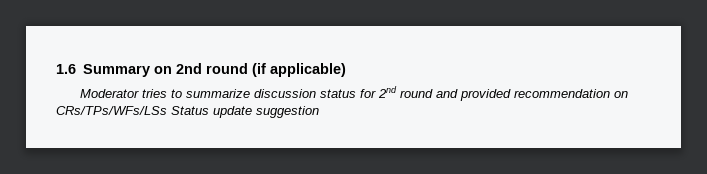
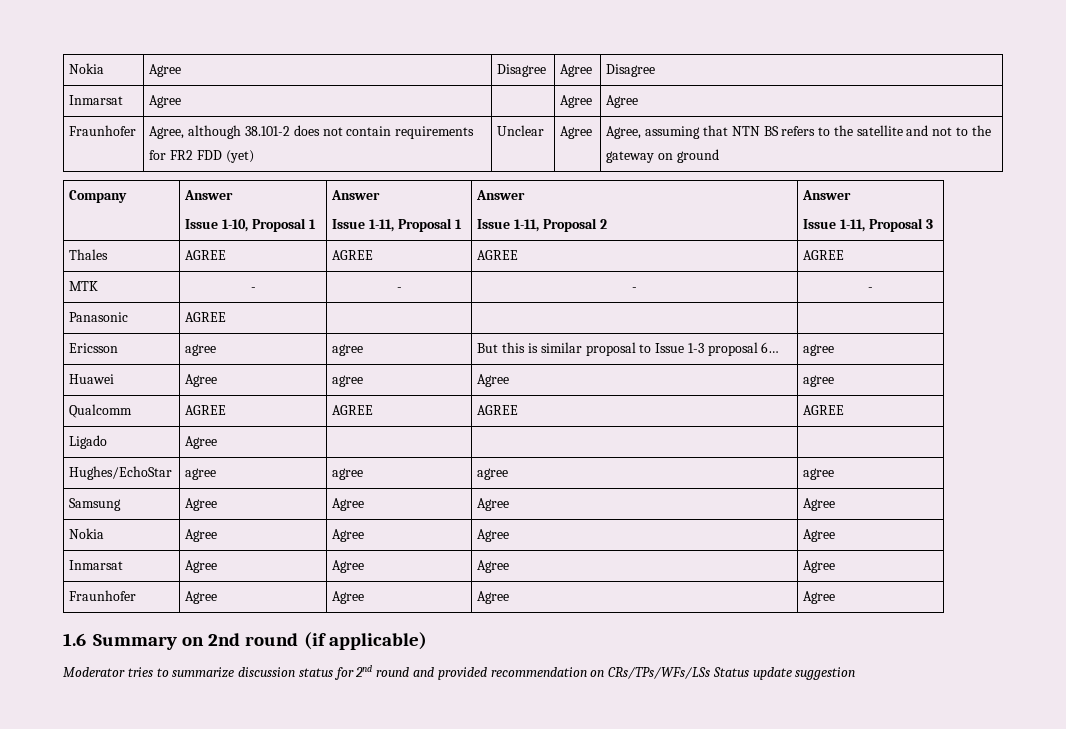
+ Nokia | Agree | Disagree | Agree | Disagree
+ Inmarsat | Agree | | Agree | Agree
+ Fraunhofer | Agree, although 38.101-2 does not contain requirements for FR2 FDD (yet) | Unclear | Agree | Agree, assuming that NTN BS refers to the satellite and not to the gateway on ground
+ Company | Answer
+ Issue 1-10, Proposal 1 | Answer
+ Issue 1-11, Proposal 1 | Answer
+ Issue 1-11, Proposal 2 | Answer
+ Issue 1-11, Proposal 3
+ Thales | AGREE | AGREE | AGREE | AGREE
+ MTK | - | - | - | -
+ Panasonic | AGREE | | |
+ Ericsson | agree | agree | But this is similar proposal to Issue 1-3 proposal 6… | agree
+ Huawei | Agree | agree | Agree | agree
+ Qualcomm | AGREE | AGREE | AGREE | AGREE
+ Ligado | Agree | | |
+ Hughes/EchoStar | agree | agree | agree | agree
+ Samsung | Agree | Agree | Agree | Agree
+ Nokia | Agree | Agree | Agree | Agree
+ Inmarsat | Agree | Agree | Agree | Agree
+ Fraunhofer | Agree | Agree | Agree | Agree

